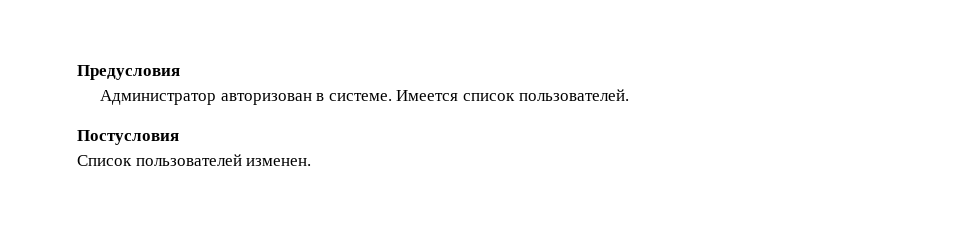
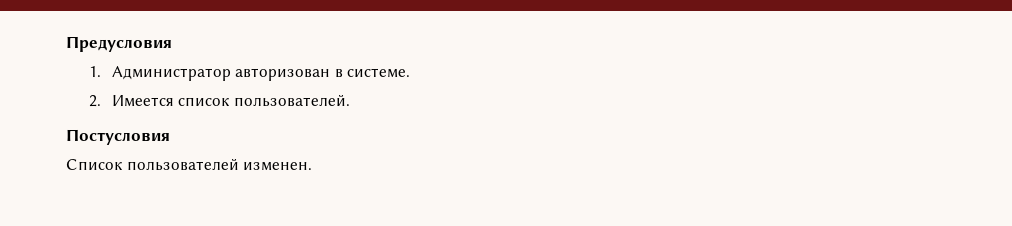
- Администратор авторизован в системе. Имеется список пользователей.
+ 1. Администратор авторизован в системе.
+ 2. Имеется список пользователей.

